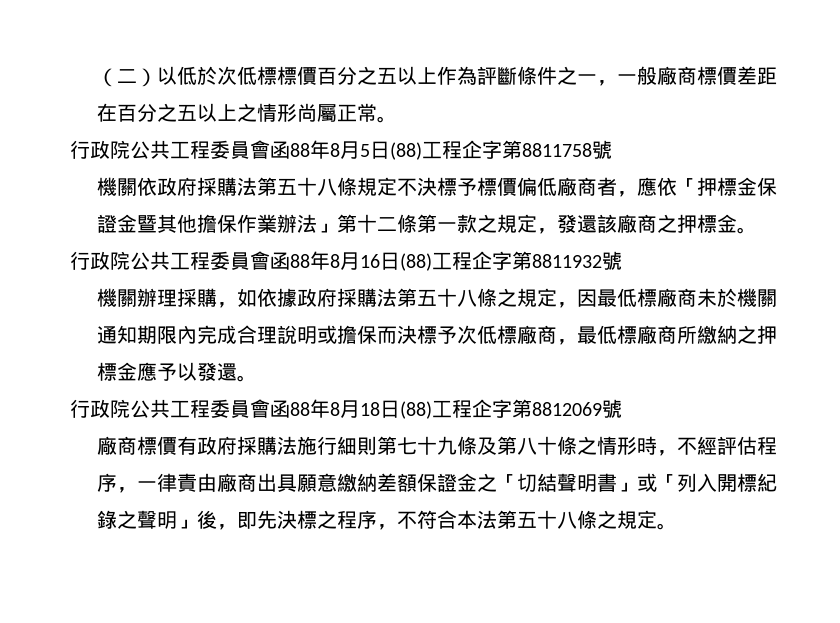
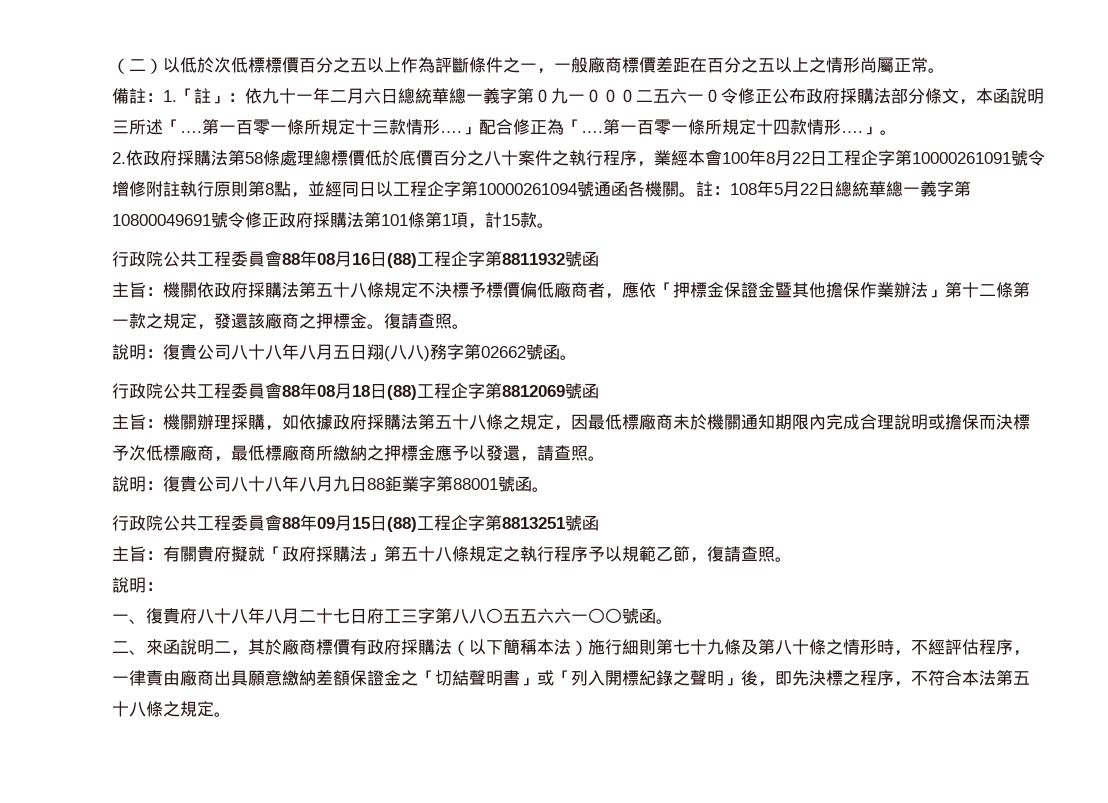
- 行政院公共工程委員會函88年8月5日(88)工程企字第8811758號
- 機關依政府採購法第五十八條規定不決標予標價偏低廠商者，應依「押標金保證金暨其他擔保作業辦法」第十二條第一款之規定，發還該廠商之押標金。
- 行政院公共工程委員會函88年8月16日(88)工程企字第8811932號
- 機關辦理採購，如依據政府採購法第五十八條之規定，因最低標廠商未於機關通知期限內完成合理說明或擔保而決標予次低標廠商，最低標廠商所繳納之押標金應予以發還。
- 行政院公共工程委員會函88年8月18日(88)工程企字第8812069號
- 廠商標價有政府採購法施行細則第七十九條及第八十條之情形時，不經評估程序，一律責由廠商出具願意繳納差額保證金之「切結聲明書」或「列入開標紀錄之聲明」後，即先決標之程序，不符合本法第五十八條之規定。
+ 備註：1.「註」：依九十一年二月六日總統華總一義字第０九一０００二五六一０令修正公布政府採購法部分條文，本函說明三所述「….第一百零一條所規定十三款情形….」配合修正為「….第一百零一條所規定十四款情形….」。
+ 2.依政府採購法第58條處理總標價低於底價百分之八十案件之執行程序，業經本會100年8月22日工程企字第10000261091號令增修附註執行原則第8點，並經同日以工程企字第10000261094號通函各機關。註：108年5月22日總統華總一義字第10800049691號令修正政府採購法第101條第1項，計15款。
+ 行政院公共工程委員會88年08月16日(88)工程企字第8811932號函
+ 主旨：機關依政府採購法第五十八條規定不決標予標價偏低廠商者，應依「押標金保證金暨其他擔保作業辦法」第十二條第一款之規定，發還該廠商之押標金。復請查照。
+ 說明：復貴公司八十八年八月五日翔(八八)務字第02662號函。
+ 行政院公共工程委員會88年08月18日(88)工程企字第8812069號函
+ 主旨：機關辦理採購，如依據政府採購法第五十八條之規定，因最低標廠商未於機關通知期限內完成合理說明或擔保而決標予次低標廠商，最低標廠商所繳納之押標金應予以發還，請查照。
+ 說明：復貴公司八十八年八月九日88鉅業字第88001號函。
+ 行政院公共工程委員會88年09月15日(88)工程企字第8813251號函
+ 主旨：有關貴府擬就「政府採購法」第五十八條規定之執行程序予以規範乙節，復請查照。
+ 說明：
+ 一、復貴府八十八年八月二十七日府工三字第八八〇五五六六一〇〇號函。
+ 二、來函說明二，其於廠商標價有政府採購法（以下簡稱本法）施行細則第七十九條及第八十條之情形時，不經評估程序，一律責由廠商出具願意繳納差額保證金之「切結聲明書」或「列入開標紀錄之聲明」後，即先決標之程序，不符合本法第五十八條之規定。

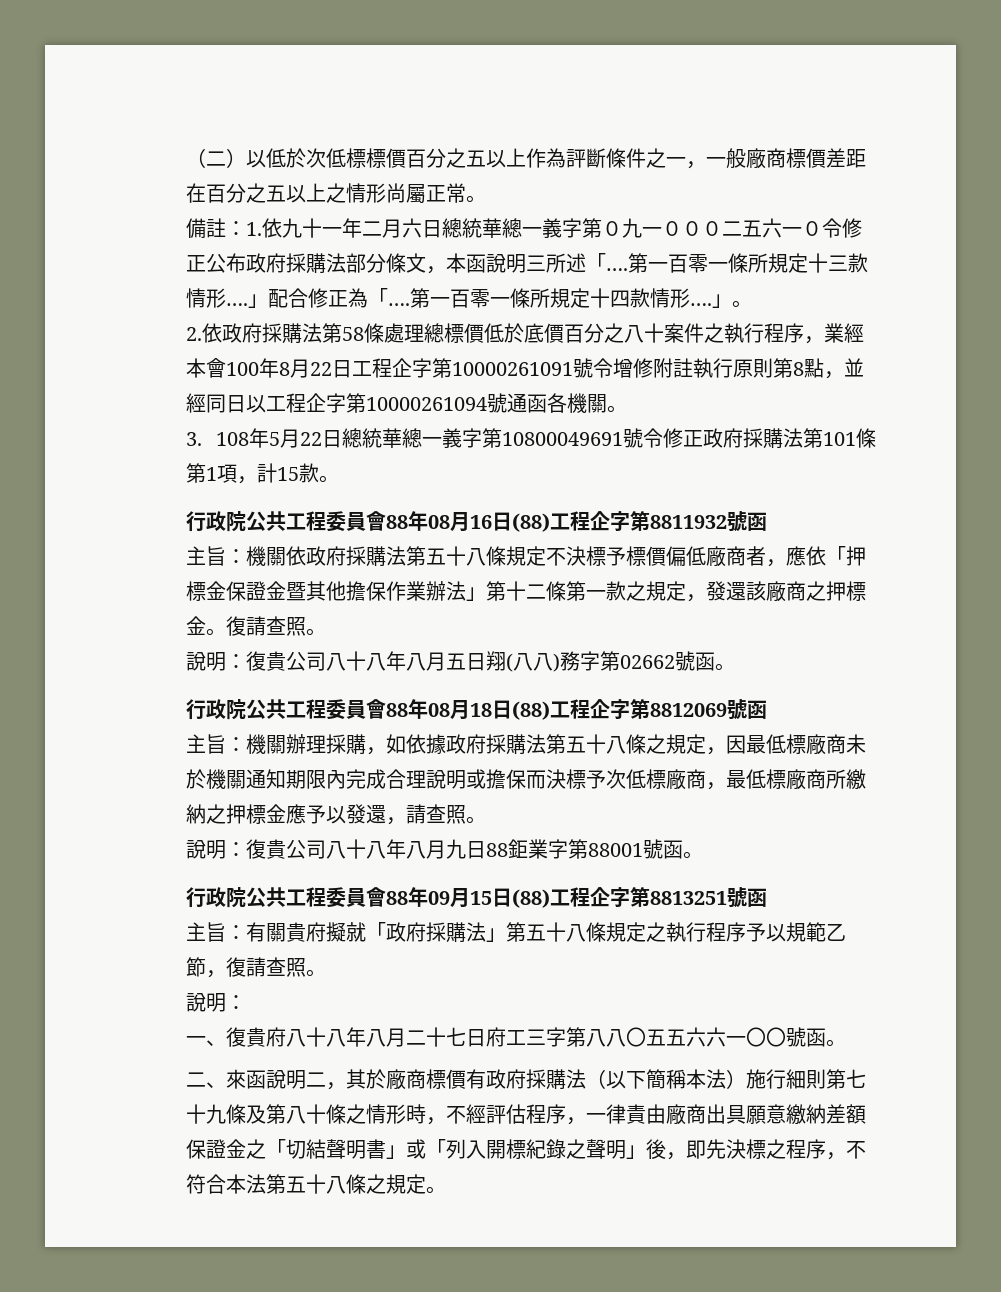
- 備註：1.「註」：依九十一年二月六日總統華總一義字第０九一０００二五六一０令修正公布政府採購法部分條文，本函說明三所述「….
+ 備註：1.依九十一年二月六日總統華總一義字第０九一０００二五六一０令修正公布政府採購法部分條文，本函說明三所述「….
- 2.依政府採購法第58條處理總標價低於底價百分之八十案件之執行程序，業經本會100年8月22日工程企字第10000261091號令增修附註執行原則第8點，並經同日以工程企字第10000261094號通函各機關。註：108年5月22日總統華總一義字第10800049691號令修正政府採購法第101條第1項，計15款。
+ 2.依政府採購法第58條處理總標價低於底價百分之八十案件之執行程序，業經本會100年8月22日工程企字第10000261091號令增修附註執行原則第8點，並經同日以工程企字第10000261094號通函各機關。
+ 3. 108年5月22日總統華總一義字第10800049691號令修正政府採購法第101條第1項，計15款。

